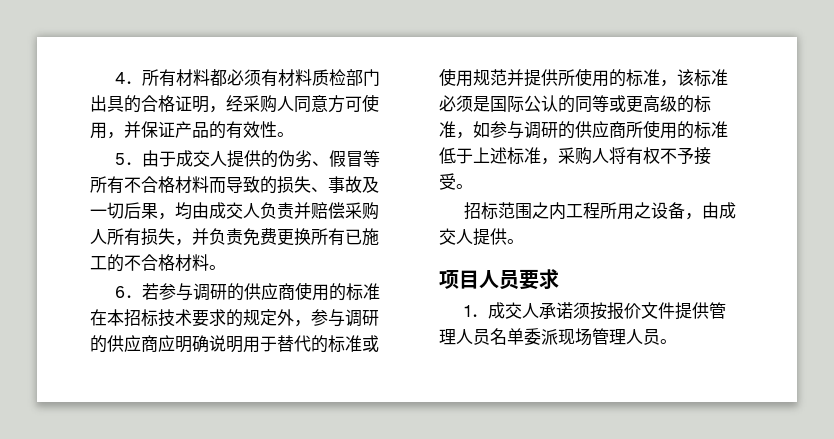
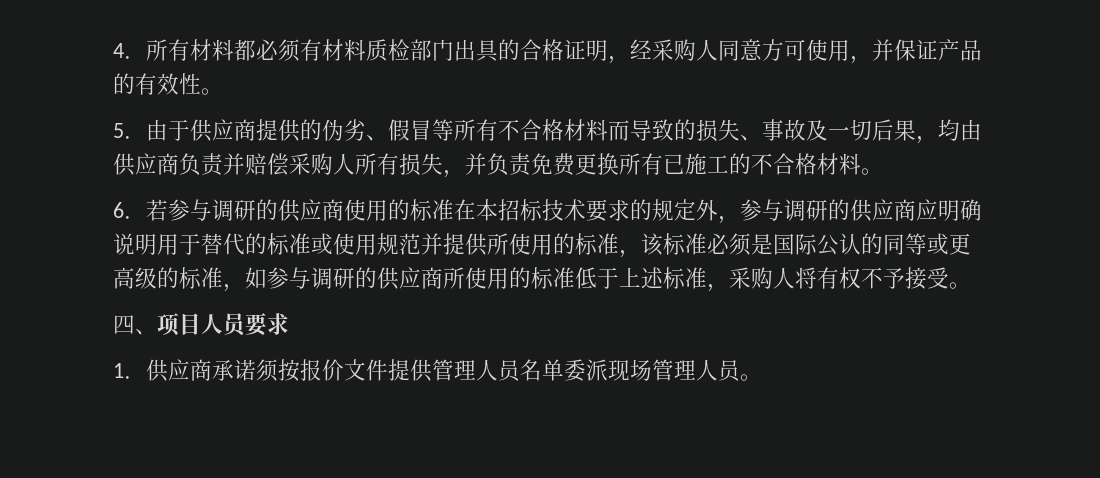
- 5．由于成交人提供的伪劣、假冒等所有不合格材料而导致的损失、事故及一切后果，均由成交人负责并赔偿采购人所有损失，并负责免费更换所有已施工的不合格材料。
+ 5．由于供应商提供的伪劣、假冒等所有不合格材料而导致的损失、事故及一切后果，均由供应商负责并赔偿采购人所有损失，并负责免费更换所有已施工的不合格材料。
- 招标范围之内工程所用之设备，由成交人提供。
- 项目人员要求
+ 四、项目人员要求
- 1．成交人承诺须按报价文件提供管理人员名单委派现场管理人员。
+ 1．供应商承诺须按报价文件提供管理人员名单委派现场管理人员。

